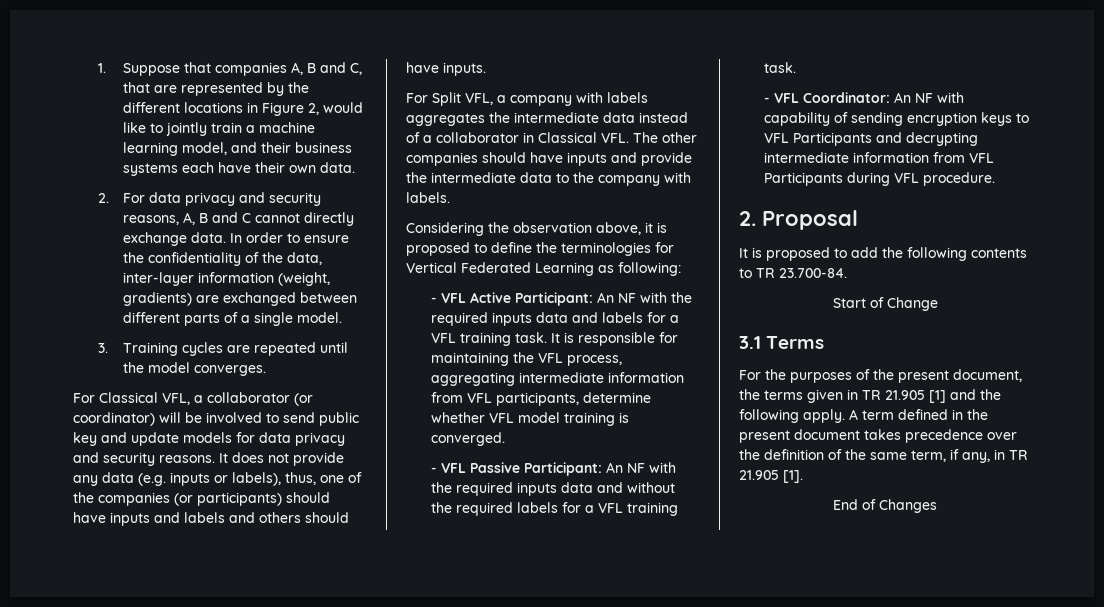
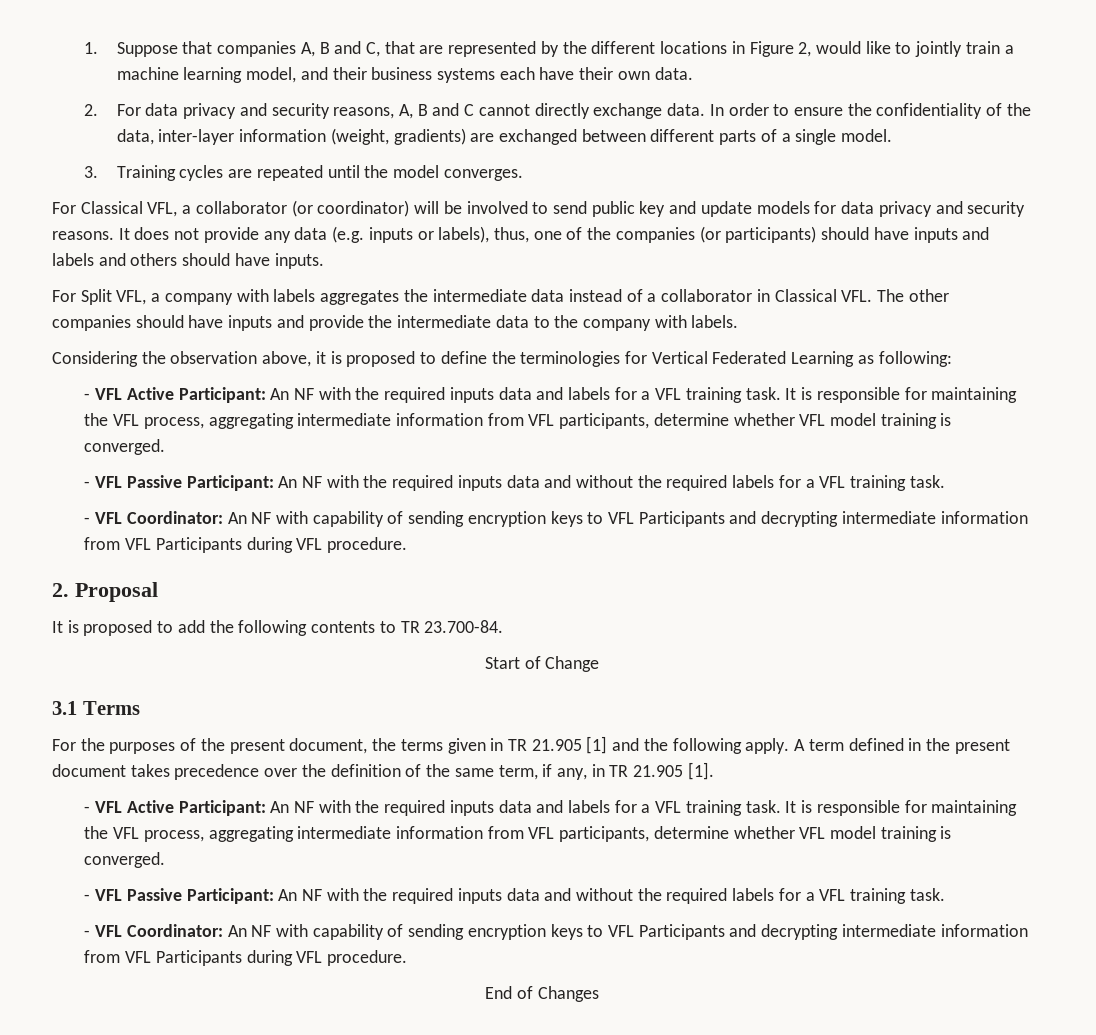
  A term defined in the present document takes precedence over the definition of the same term, if any, in TR 21.905 [1].
+ - VFL Active Participant: An NF with the required inputs data and labels for a VFL training task. It is responsible for maintaining the VFL process, aggregating intermediate information from VFL participants, determine whether VFL model training is converged.
+ - VFL Passive Participant: An NF with the required inputs data and without the required labels for a VFL training task.
+ - VFL Coordinator: An NF with capability of sending encryption keys to VFL Participants and decrypting intermediate information from VFL Participants during VFL procedure.

